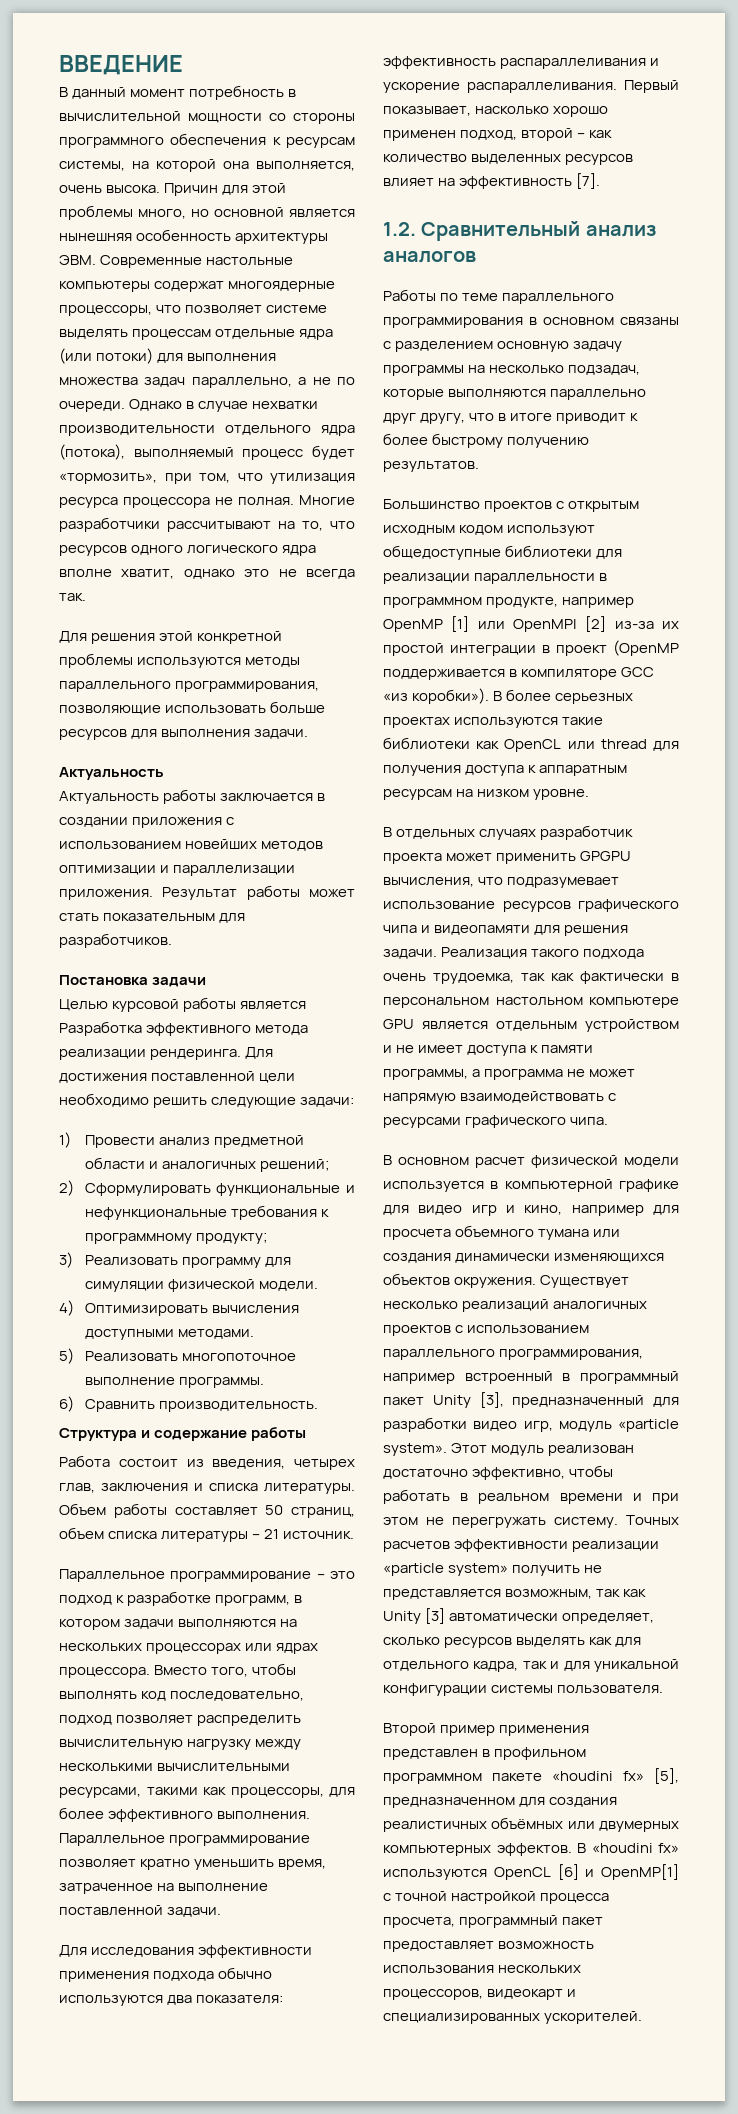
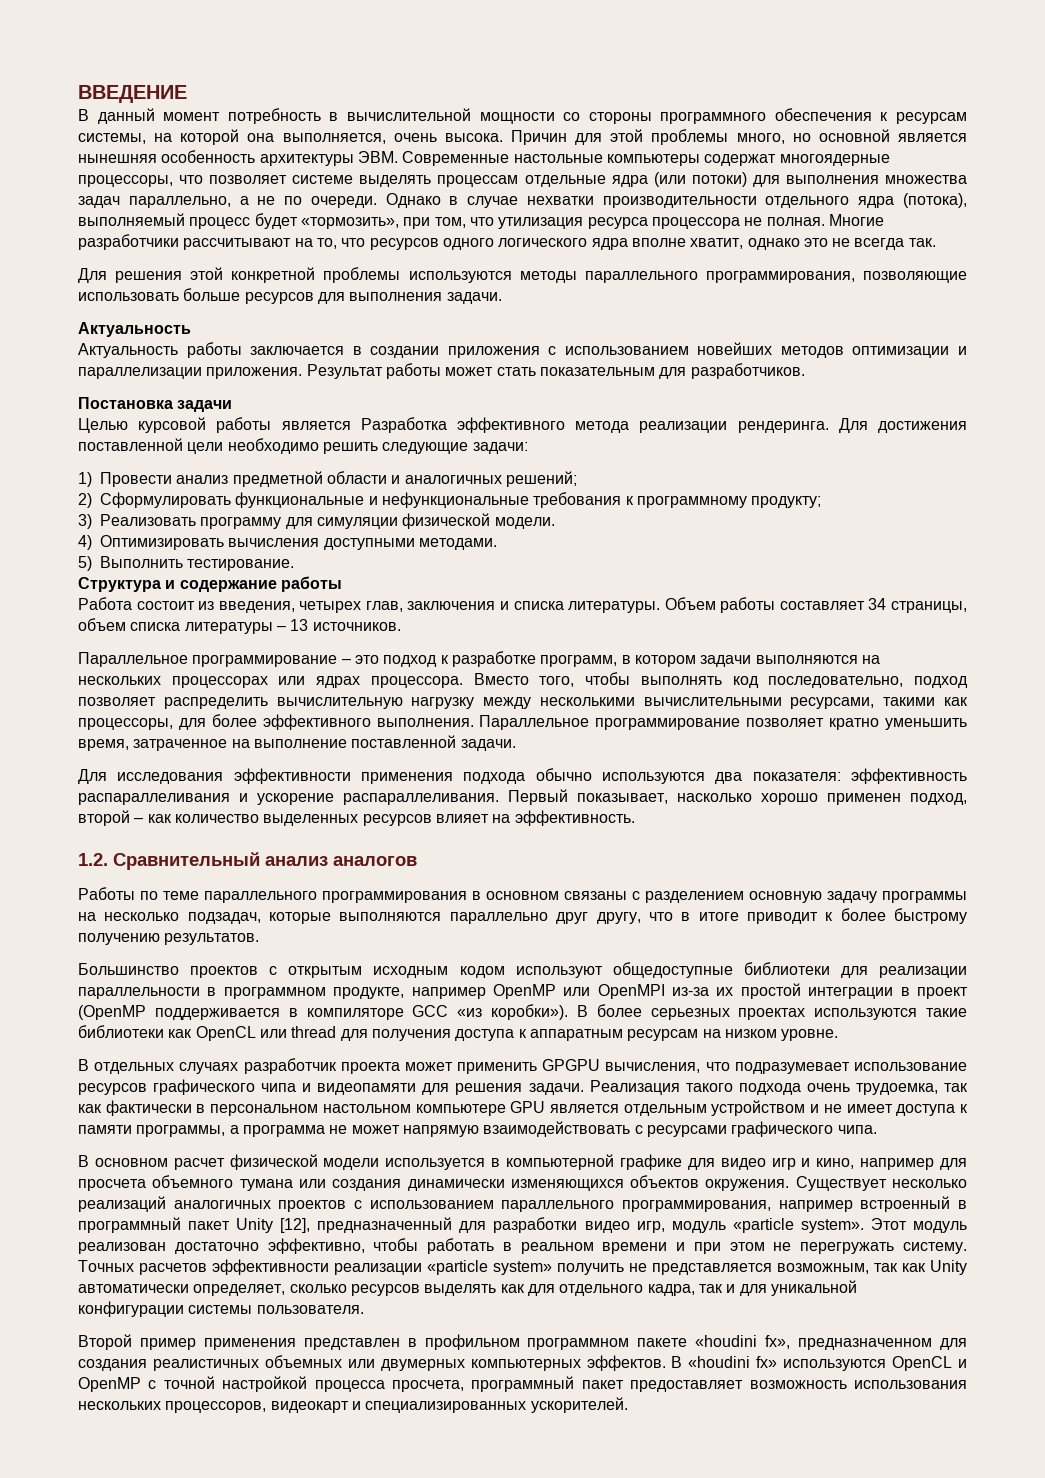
- 5) Реализовать многопоточное выполнение программы.
- 6) Сравнить производительность.
+ 5) Выполнить тестирование.
- Объем работы составляет 50 страниц, объем списка литературы – 21 источник.
+ Объем работы составляет 34 страницы, объем списка литературы – 13 источников.
- Первый показывает, насколько хорошо применен подход, второй – как количество выделенных ресурсов влияет на эффективность [7].
+ Первый показывает, насколько хорошо применен подход, второй – как количество выделенных ресурсов влияет на эффективность.
- Большинство проектов с открытым исходным кодом используют общедоступные библиотеки для реализации параллельности в программном продукте, например OpenMP [1] или OpenMPI [2] из-за их простой интеграции в проект (OpenMP поддерживается в компиляторе GCC «из коробки»).
+ Большинство проектов с открытым исходным кодом используют общедоступные библиотеки для реализации параллельности в программном продукте, например OpenMP или OpenMPI из-за их простой интеграции в проект (OpenMP поддерживается в компиляторе GCC «из коробки»).
- Существует несколько реализаций аналогичных проектов с использованием параллельного программирования, например встроенный в программный пакет Unity [3], предназначенный для разработки видео игр, модуль «particle system».
+ Существует несколько реализаций аналогичных проектов с использованием параллельного программирования, например встроенный в программный пакет Unity [12], предназначенный для разработки видео игр, модуль «particle system».
- Точных расчетов эффективности реализации «particle system» получить не представляется возможным, так как Unity [3] автоматически определяет, сколько ресурсов выделять как для отдельного кадра, так и для уникальной конфигурации системы пользователя.
+ Точных расчетов эффективности реализации «particle system» получить не представляется возможным, так как Unity автоматически определяет, сколько ресурсов выделять как для отдельного кадра, так и для уникальной конфигурации системы пользователя.
- Второй пример применения представлен в профильном программном пакете «houdini fx» [5], предназначенном для создания реалистичных объёмных или двумерных компьютерных эффектов.
+ Второй пример применения представлен в профильном программном пакете «houdini fx», предназначенном для создания реалистичных объемных или двумерных компьютерных эффектов.
- В «houdini fx» используются OpenCL [6] и OpenMP[1] с точной настройкой процесса просчета, программный пакет предоставляет возможность использования нескольких процессоров, видеокарт и специализированных ускорителей.
+ В «houdini fx» используются OpenCL и OpenMP с точной настройкой процесса просчета, программный пакет предоставляет возможность использования нескольких процессоров, видеокарт и специализированных ускорителей.

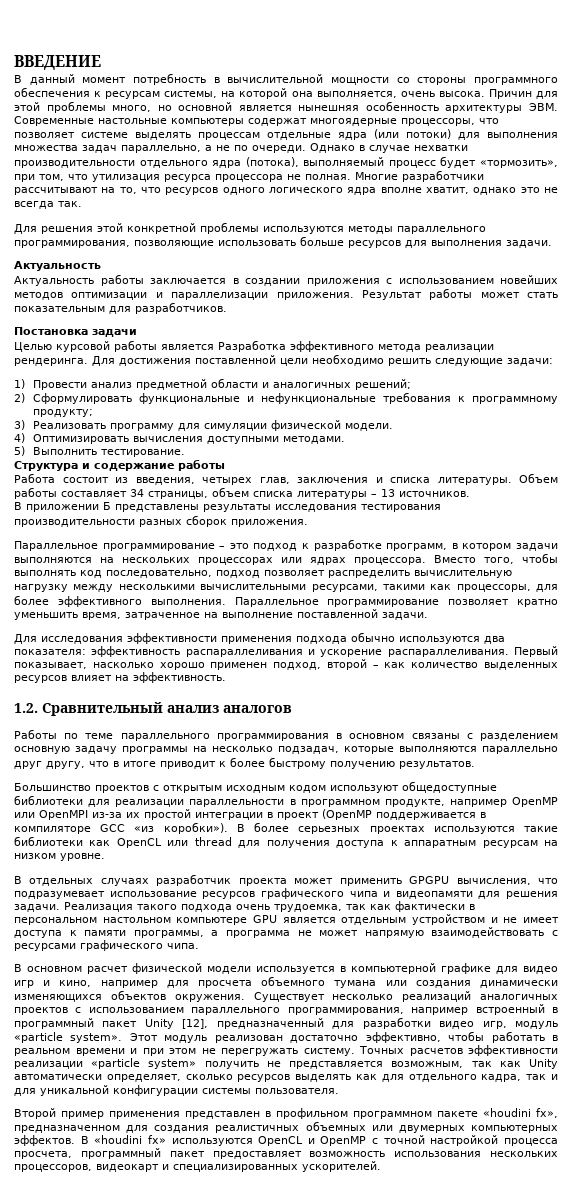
+ В приложении Б представлены результаты исследования тестирования производительности разных сборок приложения.

